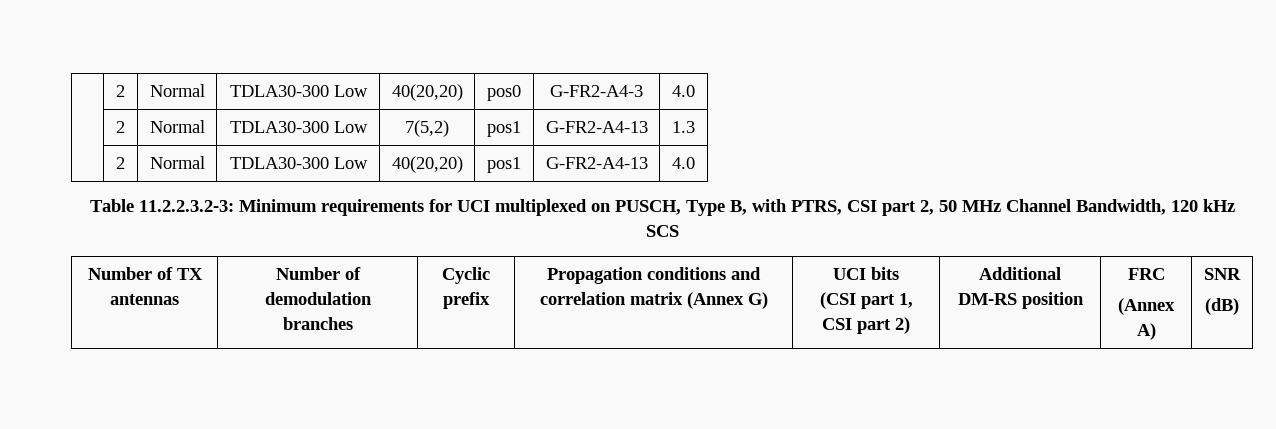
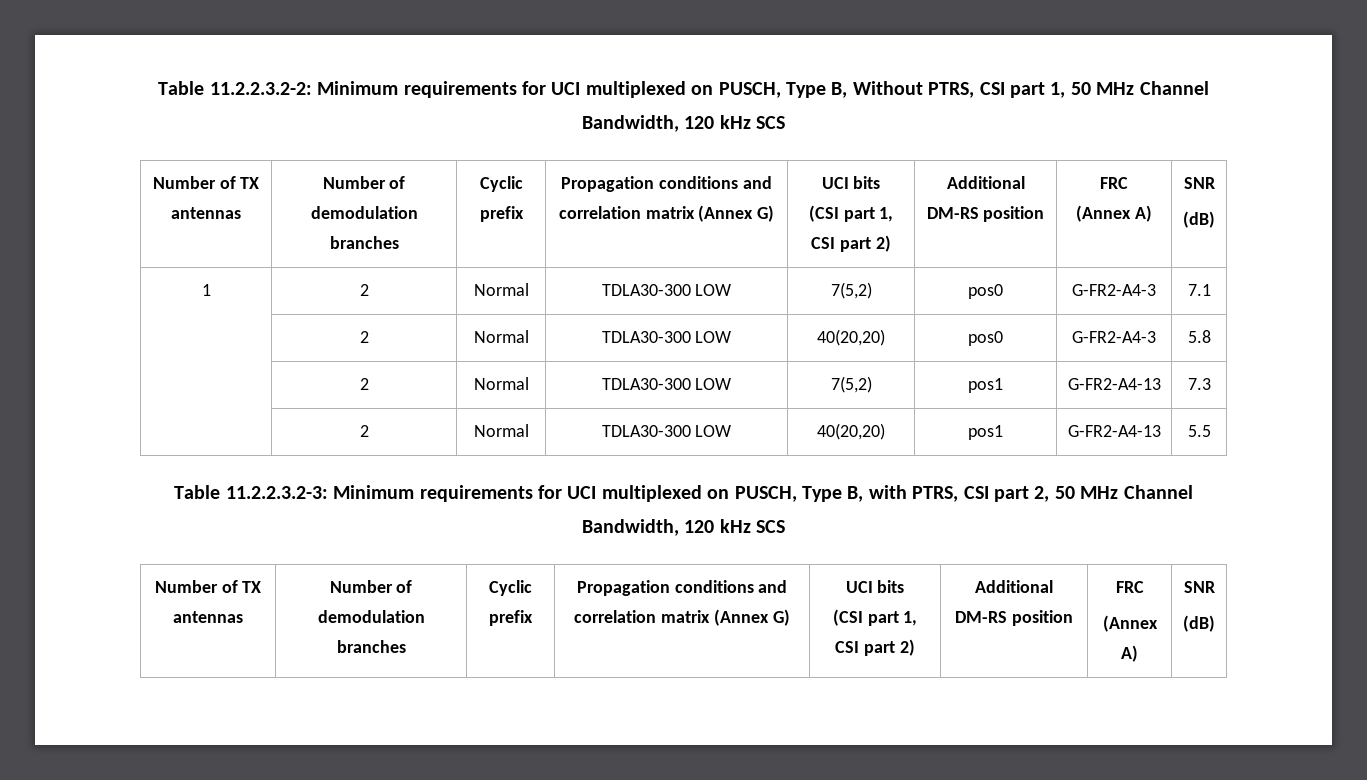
- | 2 | Normal | TDLA30-300 Low | 40(20,20) | pos0 | G-FR2-A4-3 | 4.0
- | 2 | Normal | TDLA30-300 Low | 7(5,2) | pos1 | G-FR2-A4-13 | 1.3
- | 2 | Normal | TDLA30-300 Low | 40(20,20) | pos1 | G-FR2-A4-13 | 4.0
+ Table 11.2.2.3.2-2: Minimum requirements for UCI multiplexed on PUSCH, Type B, Without PTRS, CSI part 1, 50 MHz Channel Bandwidth, 120 kHz SCS
+ Number of TX antennas | Number of demodulation branches | Cyclic prefix | Propagation conditions and correlation matrix (Annex G) | UCI bits
+ (CSI part 1, CSI part 2) | Additional DM-RS position | FRC
+ (Annex A) | SNR
+ (dB)
+ 1 | 2 | Normal | TDLA30-300 LOW | 7(5,2) | pos0 | G-FR2-A4-3 | 7.1
+ | 2 | Normal | TDLA30-300 LOW | 40(20,20) | pos0 | G-FR2-A4-3 | 5.8
+ | 2 | Normal | TDLA30-300 LOW | 7(5,2) | pos1 | G-FR2-A4-13 | 7.3
+ | 2 | Normal | TDLA30-300 LOW | 40(20,20) | pos1 | G-FR2-A4-13 | 5.5

